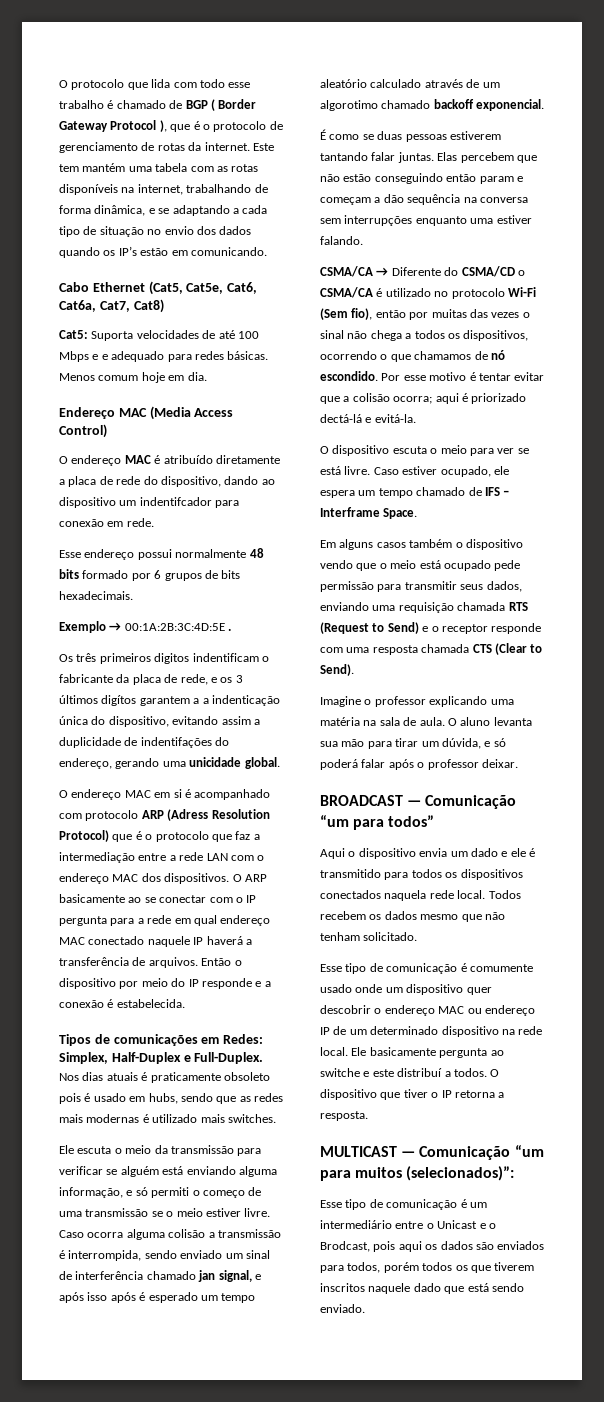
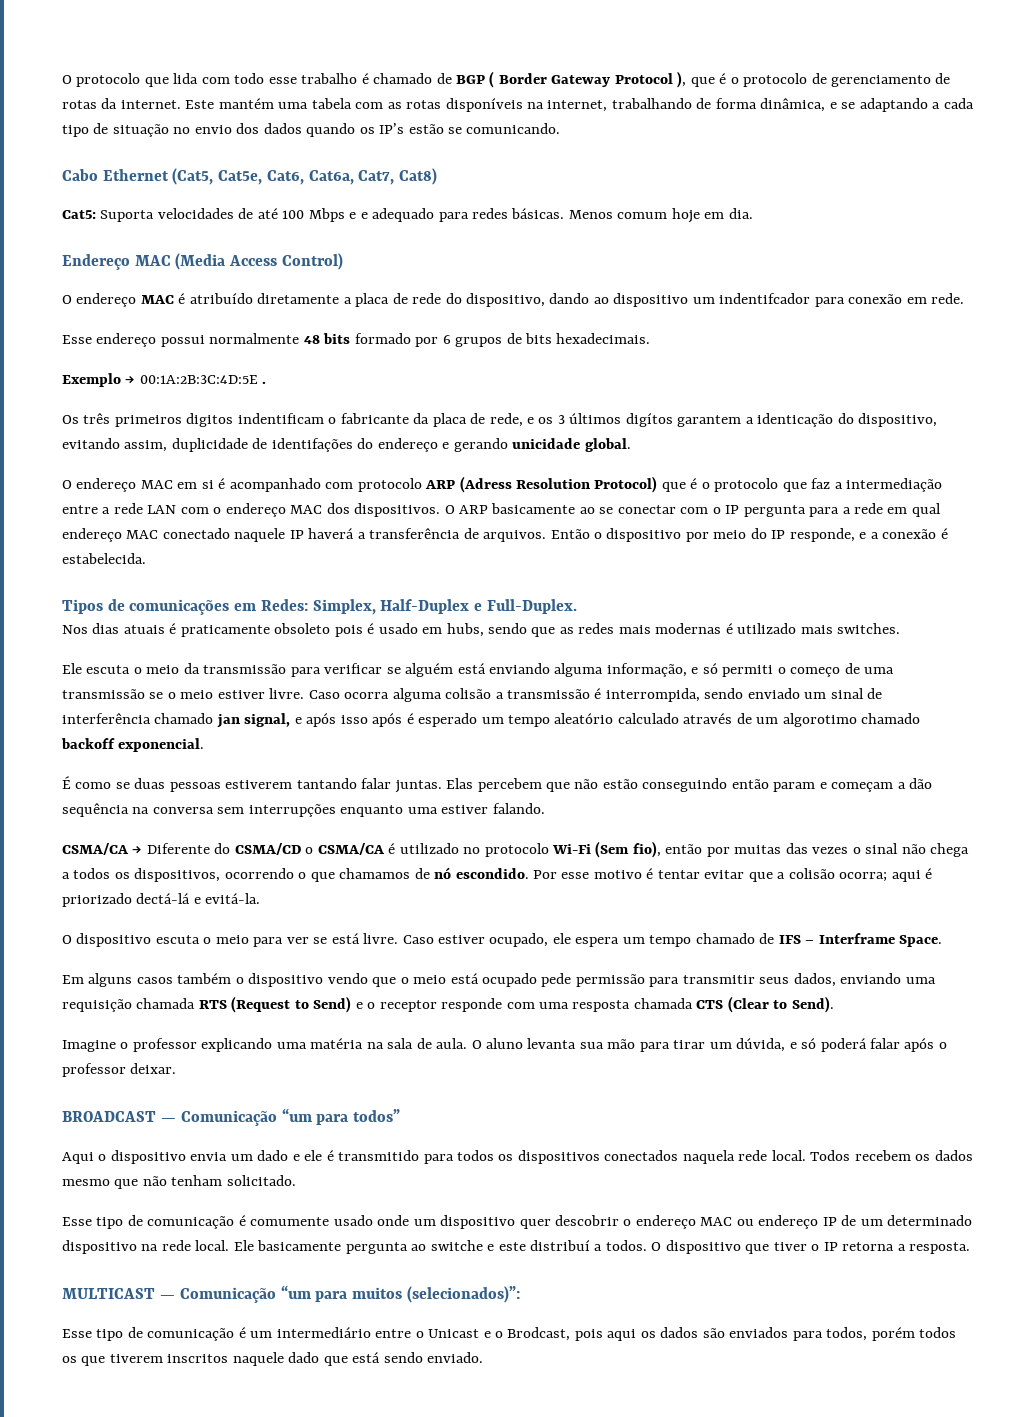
- Este tem mantém uma tabela com as rotas disponíveis na internet, trabalhando de forma dinâmica, e se adaptando a cada tipo de situação no envio dos dados quando os IP’s estão em comunicando.
+ Este mantém uma tabela com as rotas disponíveis na internet, trabalhando de forma dinâmica, e se adaptando a cada tipo de situação no envio dos dados quando os IP’s estão se comunicando.
- Os três primeiros digitos indentificam o fabricante da placa de rede, e os 3 últimos digítos garantem a a indenticação única do dispositivo, evitando assim a duplicidade de indentifações do endereço, gerando uma unicidade global.
+ Os três primeiros digitos indentificam o fabricante da placa de rede, e os 3 últimos digítos garantem a identicação do dispositivo, evitando assim, duplicidade de identifações do endereço e gerando unicidade global.
- Então o dispositivo por meio do IP responde e a conexão é estabelecida.
+ Então o dispositivo por meio do IP responde, e a conexão é estabelecida.

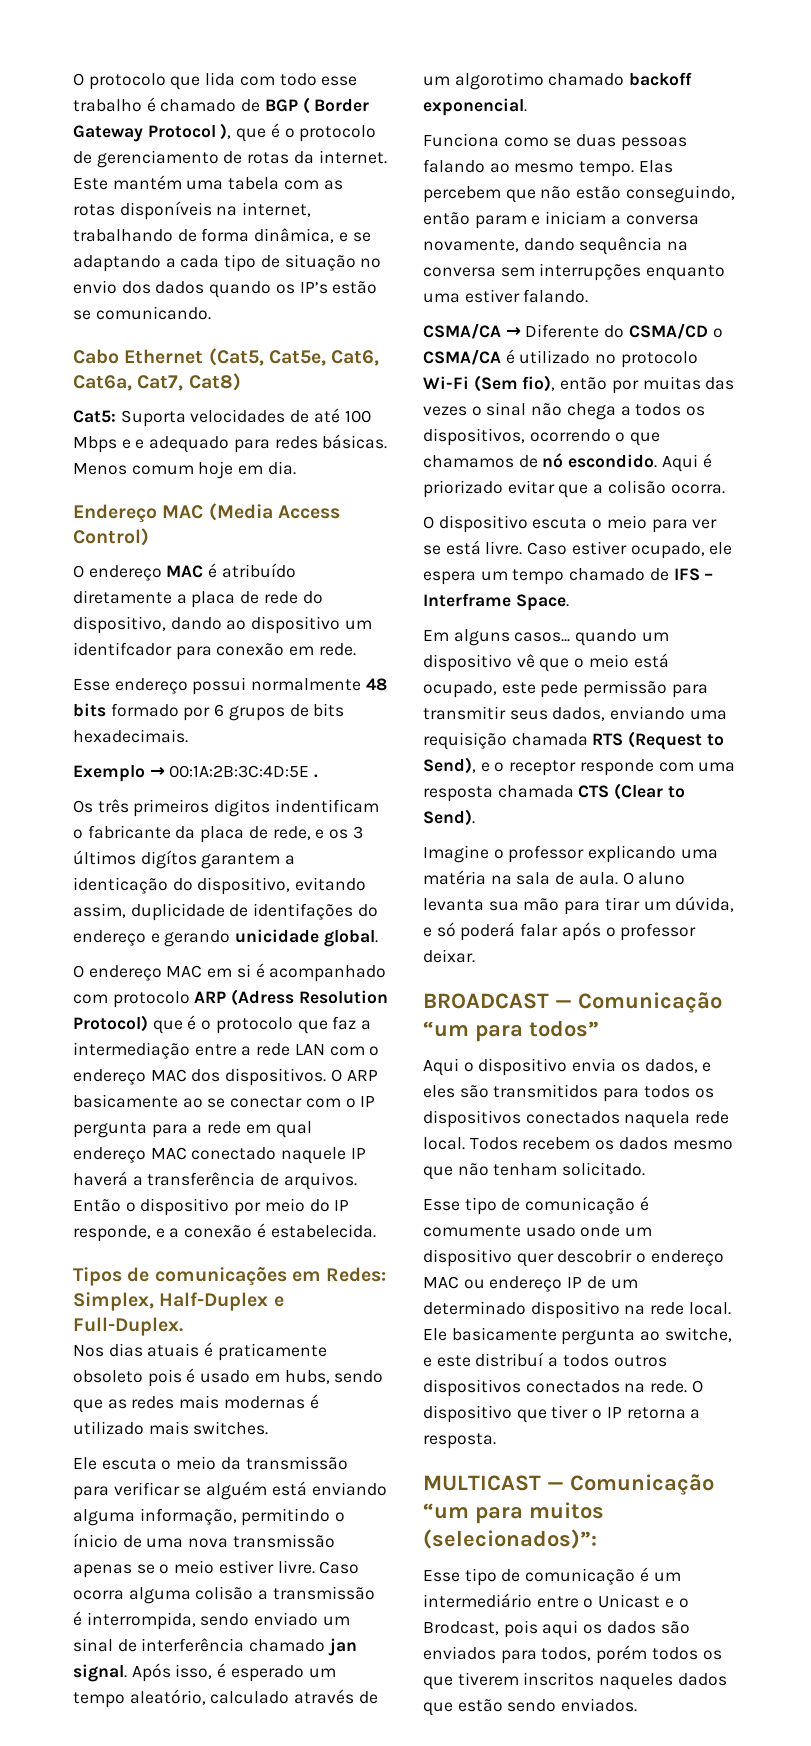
- O endereço MAC é atribuído diretamente a placa de rede do dispositivo, dando ao dispositivo um indentifcador para conexão em rede.
+ O endereço MAC é atribuído diretamente a placa de rede do dispositivo, dando ao dispositivo um identifcador para conexão em rede.
- Ele escuta o meio da transmissão para verificar se alguém está enviando alguma informação, e só permiti o começo de uma transmissão se o meio estiver livre.
+ Ele escuta o meio da transmissão para verificar se alguém está enviando alguma informação, permitindo o ínicio de uma nova transmissão apenas se o meio estiver livre.
- Caso ocorra alguma colisão a transmissão é interrompida, sendo enviado um sinal de interferência chamado jan signal, e após isso após é esperado um tempo aleatório calculado através de um algorotimo chamado backoff exponencial.
+ Caso ocorra alguma colisão a transmissão é interrompida, sendo enviado um sinal de interferência chamado jan signal. Após isso, é esperado um tempo aleatório, calculado através de um algorotimo chamado backoff exponencial.
- É como se duas pessoas estiverem tantando falar juntas.
+ Funciona como se duas pessoas falando ao mesmo tempo.
- Elas percebem que não estão conseguindo então param e começam a dão sequência na conversa sem interrupções enquanto uma estiver falando.
+ Elas percebem que não estão conseguindo, então param e iniciam a conversa novamente, dando sequência na conversa sem interrupções enquanto uma estiver falando.
- Por esse motivo é tentar evitar que a colisão ocorra; aqui é priorizado dectá-lá e evitá-la.
+ Aqui é priorizado evitar que a colisão ocorra.
- Em alguns casos também o dispositivo vendo que o meio está ocupado pede permissão para transmitir seus dados, enviando uma requisição chamada RTS (Request to Send) e o receptor responde com uma resposta chamada CTS (Clear to Send).
+ Em alguns casos... quando um dispositivo vê que o meio está ocupado, este pede permissão para transmitir seus dados, enviando uma requisição chamada RTS (Request to Send), e o receptor responde com uma resposta chamada CTS (Clear to Send).
- Aqui o dispositivo envia um dado e ele é transmitido para todos os dispositivos conectados naquela rede local.
+ Aqui o dispositivo envia os dados, e eles são transmitidos para todos os dispositivos conectados naquela rede local.
- Ele basicamente pergunta ao switche e este distribuí a todos.
+ Ele basicamente pergunta ao switche, e este distribuí a todos outros dispositivos conectados na rede.
- Esse tipo de comunicação é um intermediário entre o Unicast e o Brodcast, pois aqui os dados são enviados para todos, porém todos os que tiverem inscritos naquele dado que está sendo enviado.
+ Esse tipo de comunicação é um intermediário entre o Unicast e o Brodcast, pois aqui os dados são enviados para todos, porém todos os que tiverem inscritos naqueles dados que estão sendo enviados.

